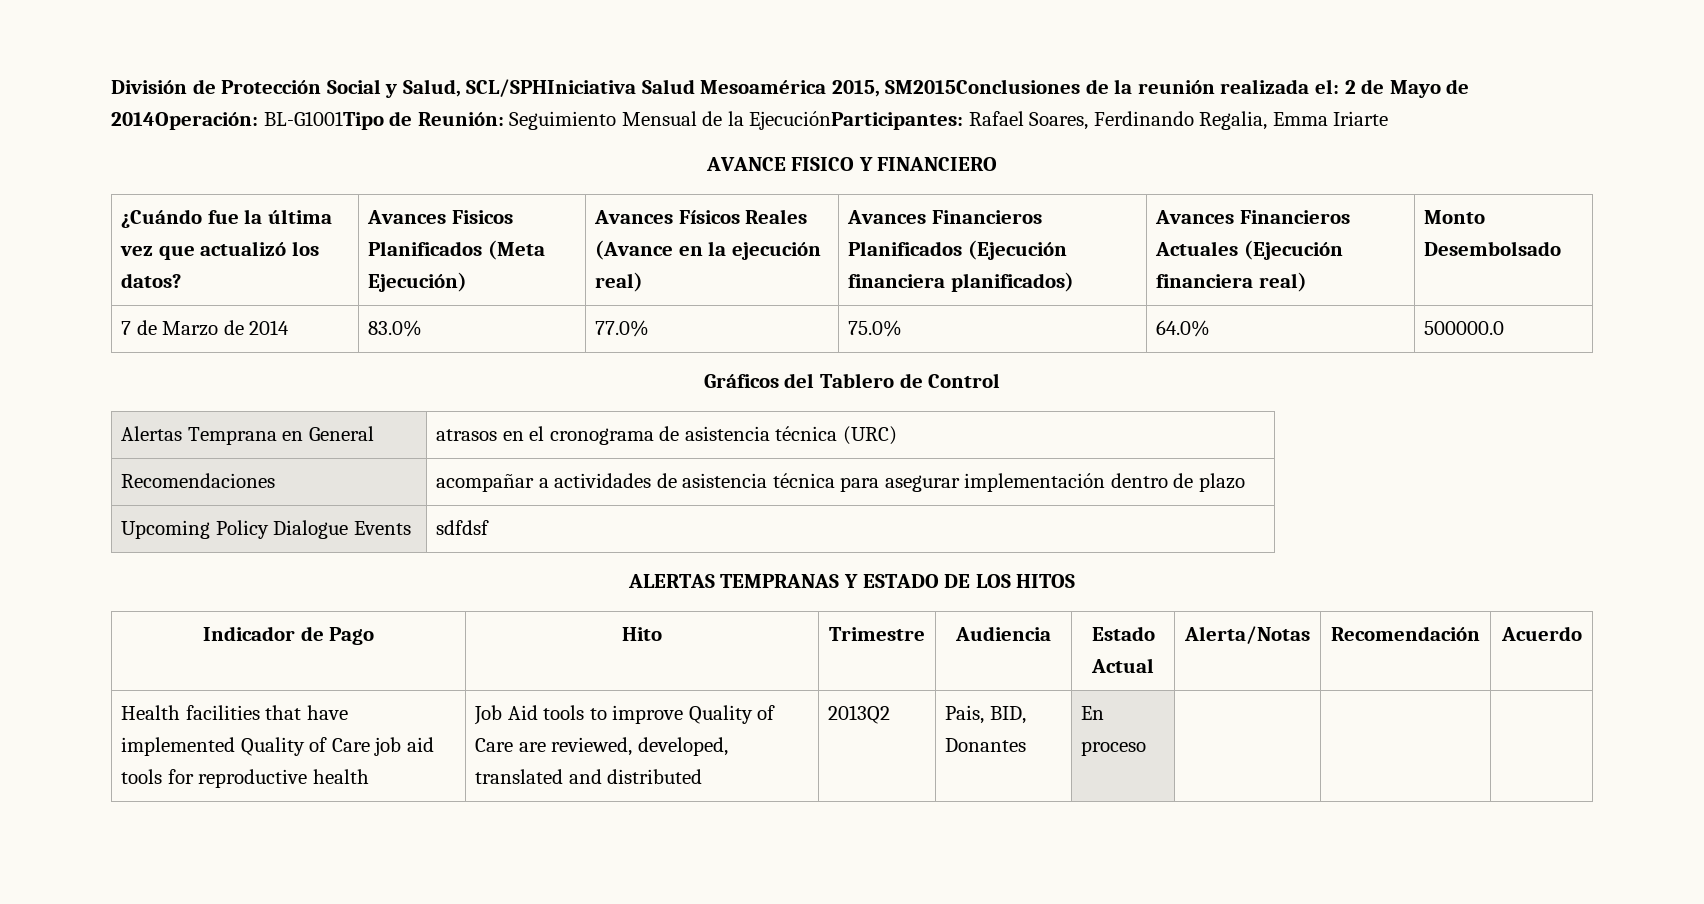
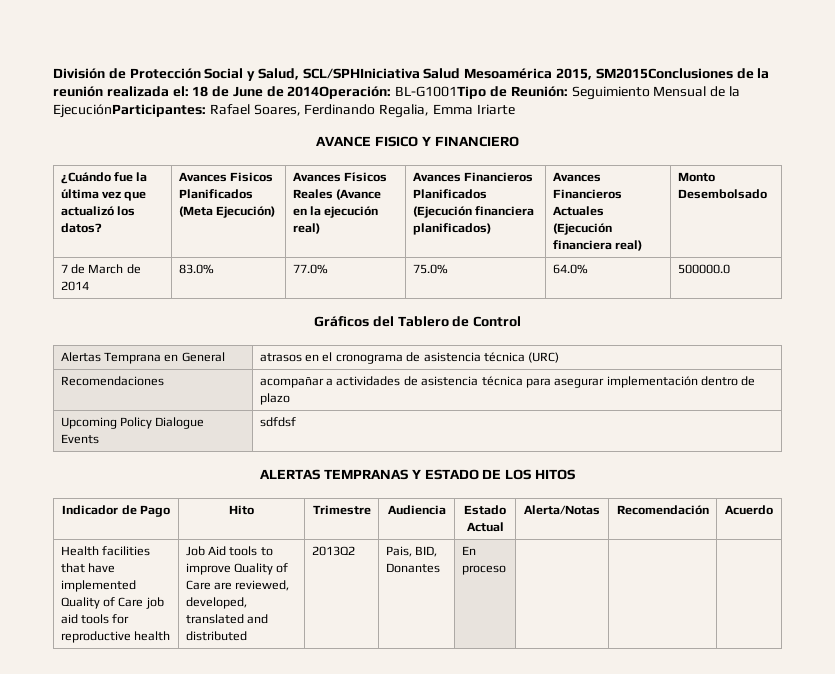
- División de Protección Social y Salud, SCL/SPHIniciativa Salud Mesoamérica 2015, SM2015Conclusiones de la reunión realizada el: 2 de Mayo de 2014Operación: BL-G1001Tipo de Reunión: Seguimiento Mensual de la EjecuciónParticipantes: Rafael Soares, Ferdinando Regalia, Emma Iriarte
+ División de Protección Social y Salud, SCL/SPHIniciativa Salud Mesoamérica 2015, SM2015Conclusiones de la reunión realizada el: 18 de June de 2014Operación: BL-G1001Tipo de Reunión: Seguimiento Mensual de la EjecuciónParticipantes: Rafael Soares, Ferdinando Regalia, Emma Iriarte
- 7 de Marzo de 2014 | 83.0% | 77.0% | 75.0% | 64.0% | 500000.0
+ 7 de March de 2014 | 83.0% | 77.0% | 75.0% | 64.0% | 500000.0

